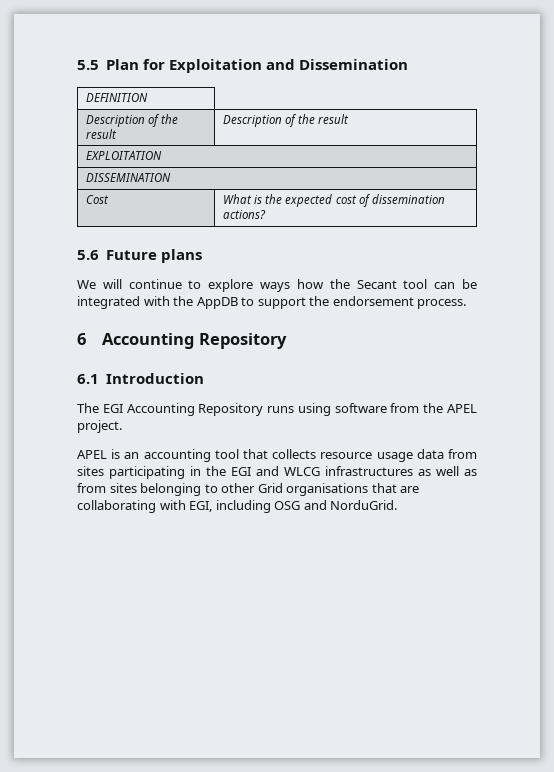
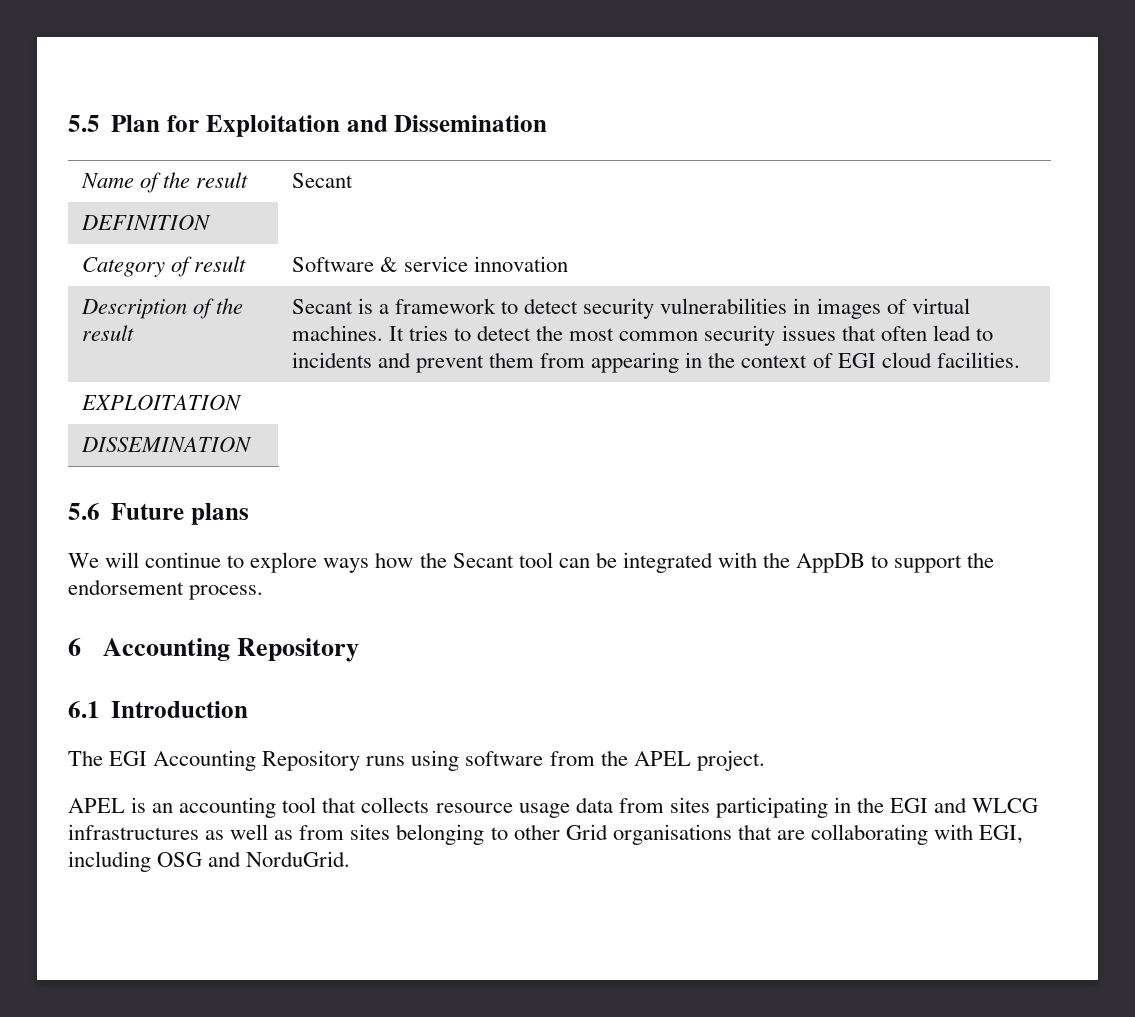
+ Name of the result | Secant
  DEFINITION
- Description of the result | Description of the result
+ Category of result | Software & service innovation
+ Description of the result | Secant is a framework to detect security vulnerabilities in images of virtual machines. It tries to detect the most common security issues that often lead to incidents and prevent them from appearing in the context of EGI cloud facilities.
  EXPLOITATION
  DISSEMINATION
- Cost | What is the expected cost of dissemination actions?

